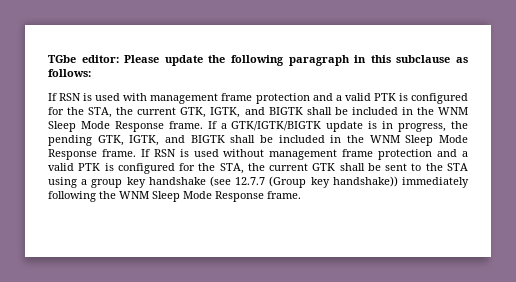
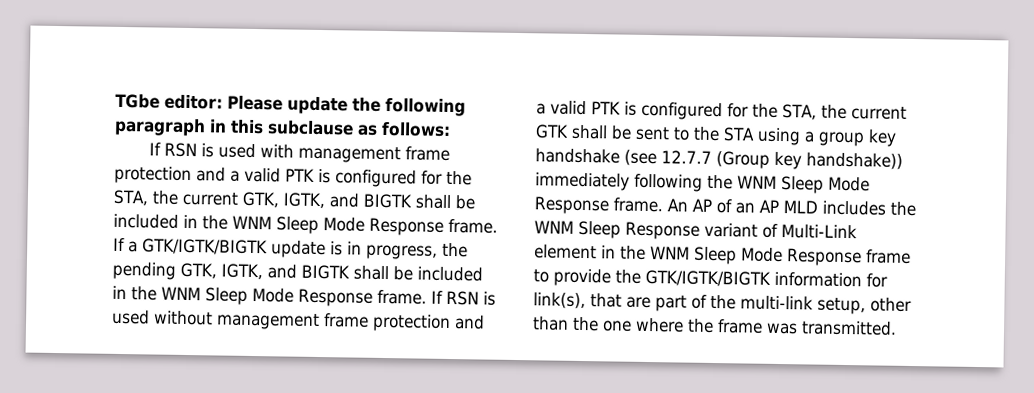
+ An AP of an AP MLD includes the WNM Sleep Response variant of Multi-Link element in the WNM Sleep Mode Response frame to provide the GTK/IGTK/BIGTK information for link(s), that are part of the multi-link setup, other than the one where the frame was transmitted.

